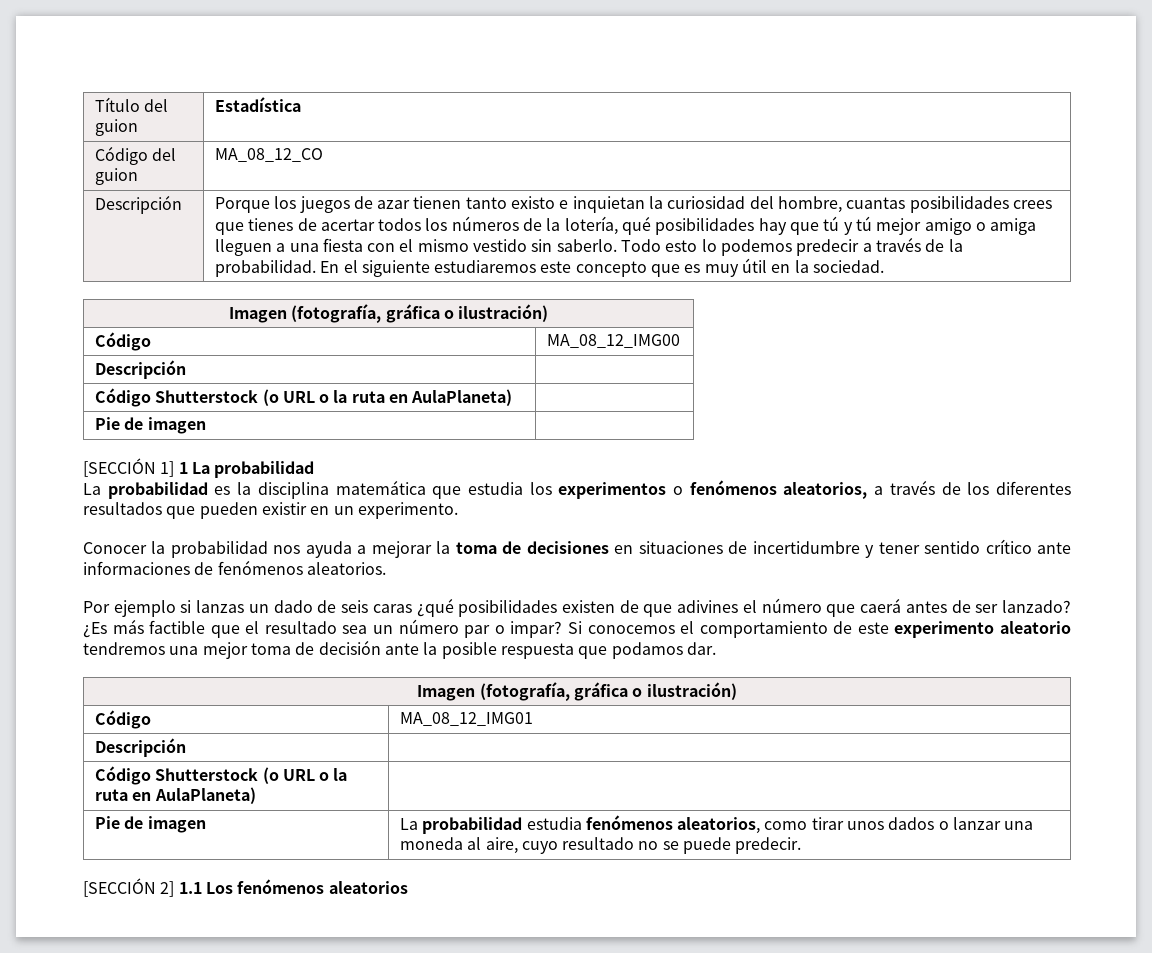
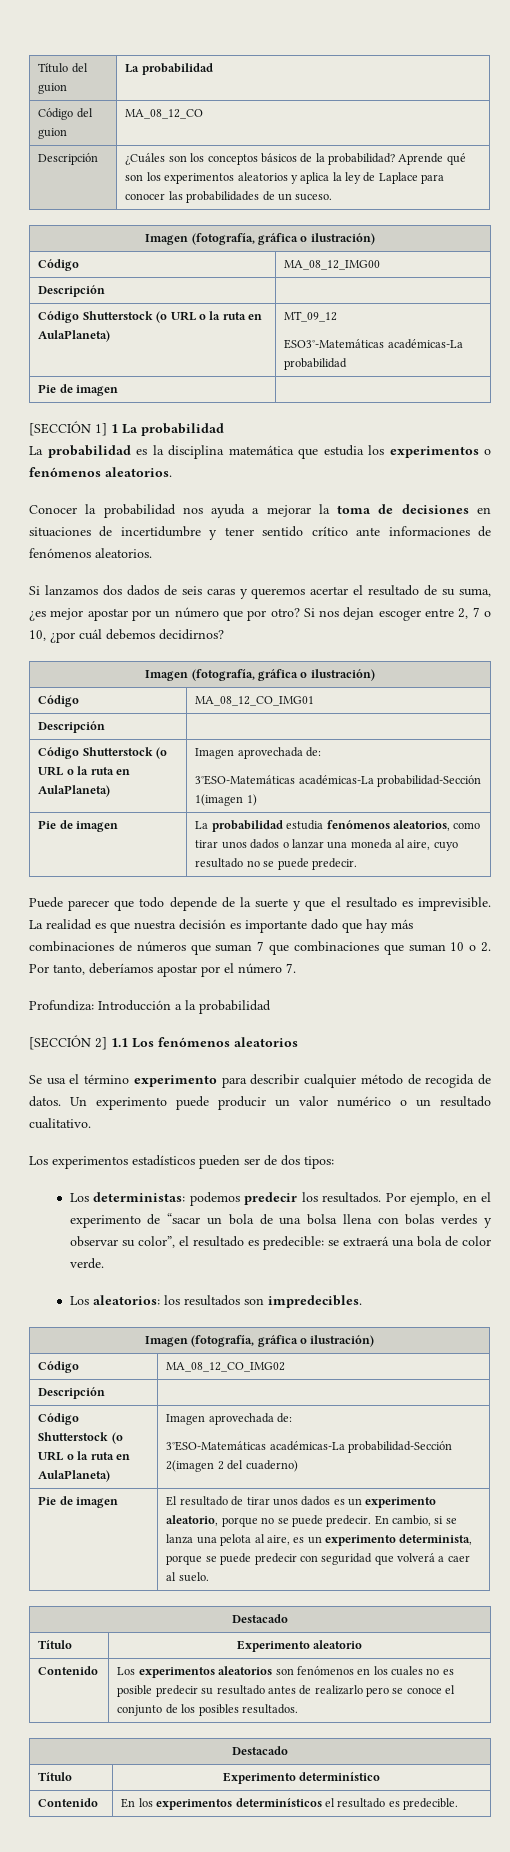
- Título del guion | Estadística
+ Título del guion | La probabilidad
- Porque los juegos de azar tienen tanto existo e inquietan la curiosidad del hombre, cuantas posibilidades crees que tienes de acertar todos los números de la lotería, qué posibilidades hay que tú y tú mejor amigo o amiga lleguen a una fiesta con el mismo vestido sin saberlo. Todo esto lo podemos predecir a través de la probabilidad. En el siguiente estudiaremos este concepto que es muy útil en la sociedad.
+ ¿Cuáles son los conceptos básicos de la probabilidad? Aprende qué son los experimentos aleatorios y aplica la ley de Laplace para conocer las probabilidades de un suceso.
  Código | MA_08_12_IMG00
  Descripción |
- Código Shutterstock (o URL o la ruta en AulaPlaneta) |
+ Código Shutterstock (o URL o la ruta en AulaPlaneta) | MT_09_12
+ ESO3°-Matemáticas académicas-La probabilidad
- La probabilidad es la disciplina matemática que estudia los experimentos o fenómenos aleatorios, a través de los diferentes resultados que pueden existir en un experimento.
+ La probabilidad es la disciplina matemática que estudia los experimentos o fenómenos aleatorios.
- Por ejemplo si lanzas un dado de seis caras ¿qué posibilidades existen de que adivines el número que caerá antes de ser lanzado? ¿Es más factible que el resultado sea un número par o impar? Si conocemos el comportamiento de este experimento aleatorio tendremos una mejor toma de decisión ante la posible respuesta que podamos dar.
+ Si lanzamos dos dados de seis caras y queremos acertar el resultado de su suma, ¿es mejor apostar por un número que por otro? Si nos dejan escoger entre 2, 7 o 10, ¿por cuál debemos decidirnos?
  Imagen (fotografía, gráfica o ilustración)
- Código | MA_08_12_IMG01
+ Código | MA_08_12_CO_IMG01
  Descripción |
- Código Shutterstock (o URL o la ruta en AulaPlaneta) |
+ Código Shutterstock (o URL o la ruta en AulaPlaneta) | Imagen aprovechada de:
+ 3°ESO-Matemáticas académicas-La probabilidad-Sección 1(imagen 1)
+ Puede parecer que todo depende de la suerte y que el resultado es imprevisible. La realidad es que nuestra decisión es importante dado que hay más combinaciones de números que suman 7 que combinaciones que suman 10 o 2. Por tanto, deberíamos apostar por el número 7.
+ Profundiza: Introducción a la probabilidad
+ Se usa el término experimento para describir cualquier método de recogida de datos. Un experimento puede producir un valor numérico o un resultado cualitativo.
+ Los experimentos estadísticos pueden ser de dos tipos:
+ Los deterministas: podemos predecir los resultados. Por ejemplo, en el experimento de “sacar un bola de una bolsa llena con bolas verdes y observar su color”, el resultado es predecible: se extraerá una bola de color verde.
+ Los aleatorios: los resultados son impredecibles.
+ Imagen (fotografía, gráfica o ilustración)
+ Código | MA_08_12_CO_IMG02
+ Descripción |
+ Código Shutterstock (o URL o la ruta en AulaPlaneta) | Imagen aprovechada de:
+ 3°ESO-Matemáticas académicas-La probabilidad-Sección 2(imagen 2 del cuaderno)
+ Pie de imagen | El resultado de tirar unos dados es un experimento aleatorio, porque no se puede predecir. En cambio, si se lanza una pelota al aire, es un experimento determinista, porque se puede predecir con seguridad que volverá a caer al suelo.
+ Destacado
+ Título | Experimento aleatorio
+ Contenido | Los experimentos aleatorios son fenómenos en los cuales no es posible predecir su resultado antes de realizarlo pero se conoce el conjunto de los posibles resultados.
+ Destacado
+ Título | Experimento determinístico
+ Contenido | En los experimentos determinísticos el resultado es predecible.

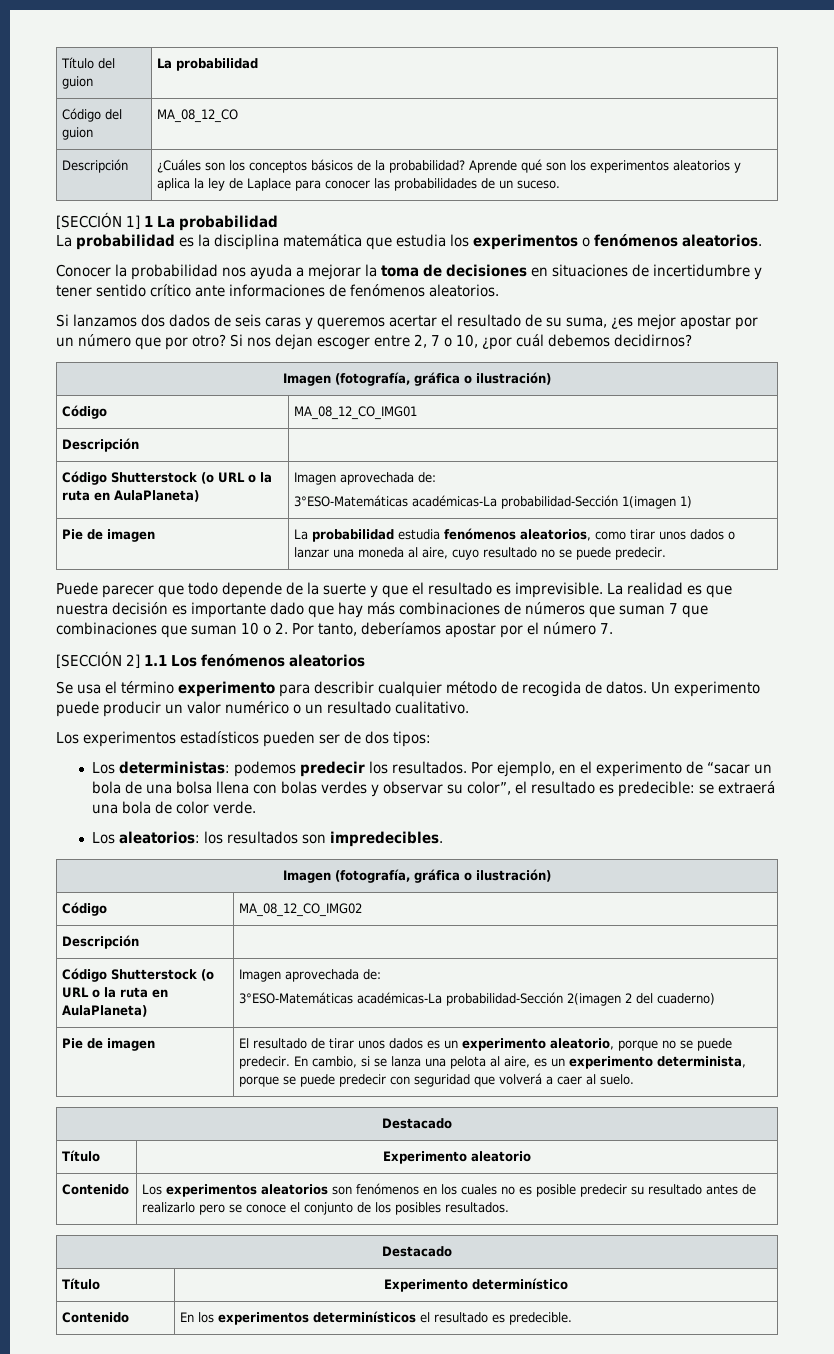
  Descripción | ¿Cuáles son los conceptos básicos de la probabilidad? Aprende qué son los experimentos aleatorios y aplica la ley de Laplace para conocer las probabilidades de un suceso.
- Imagen (fotografía, gráfica o ilustración)
- Código | MA_08_12_IMG00
- Descripción |
- Código Shutterstock (o URL o la ruta en AulaPlaneta) | MT_09_12
- ESO3°-Matemáticas académicas-La probabilidad
- Pie de imagen |
- Profundiza: Introducción a la probabilidad

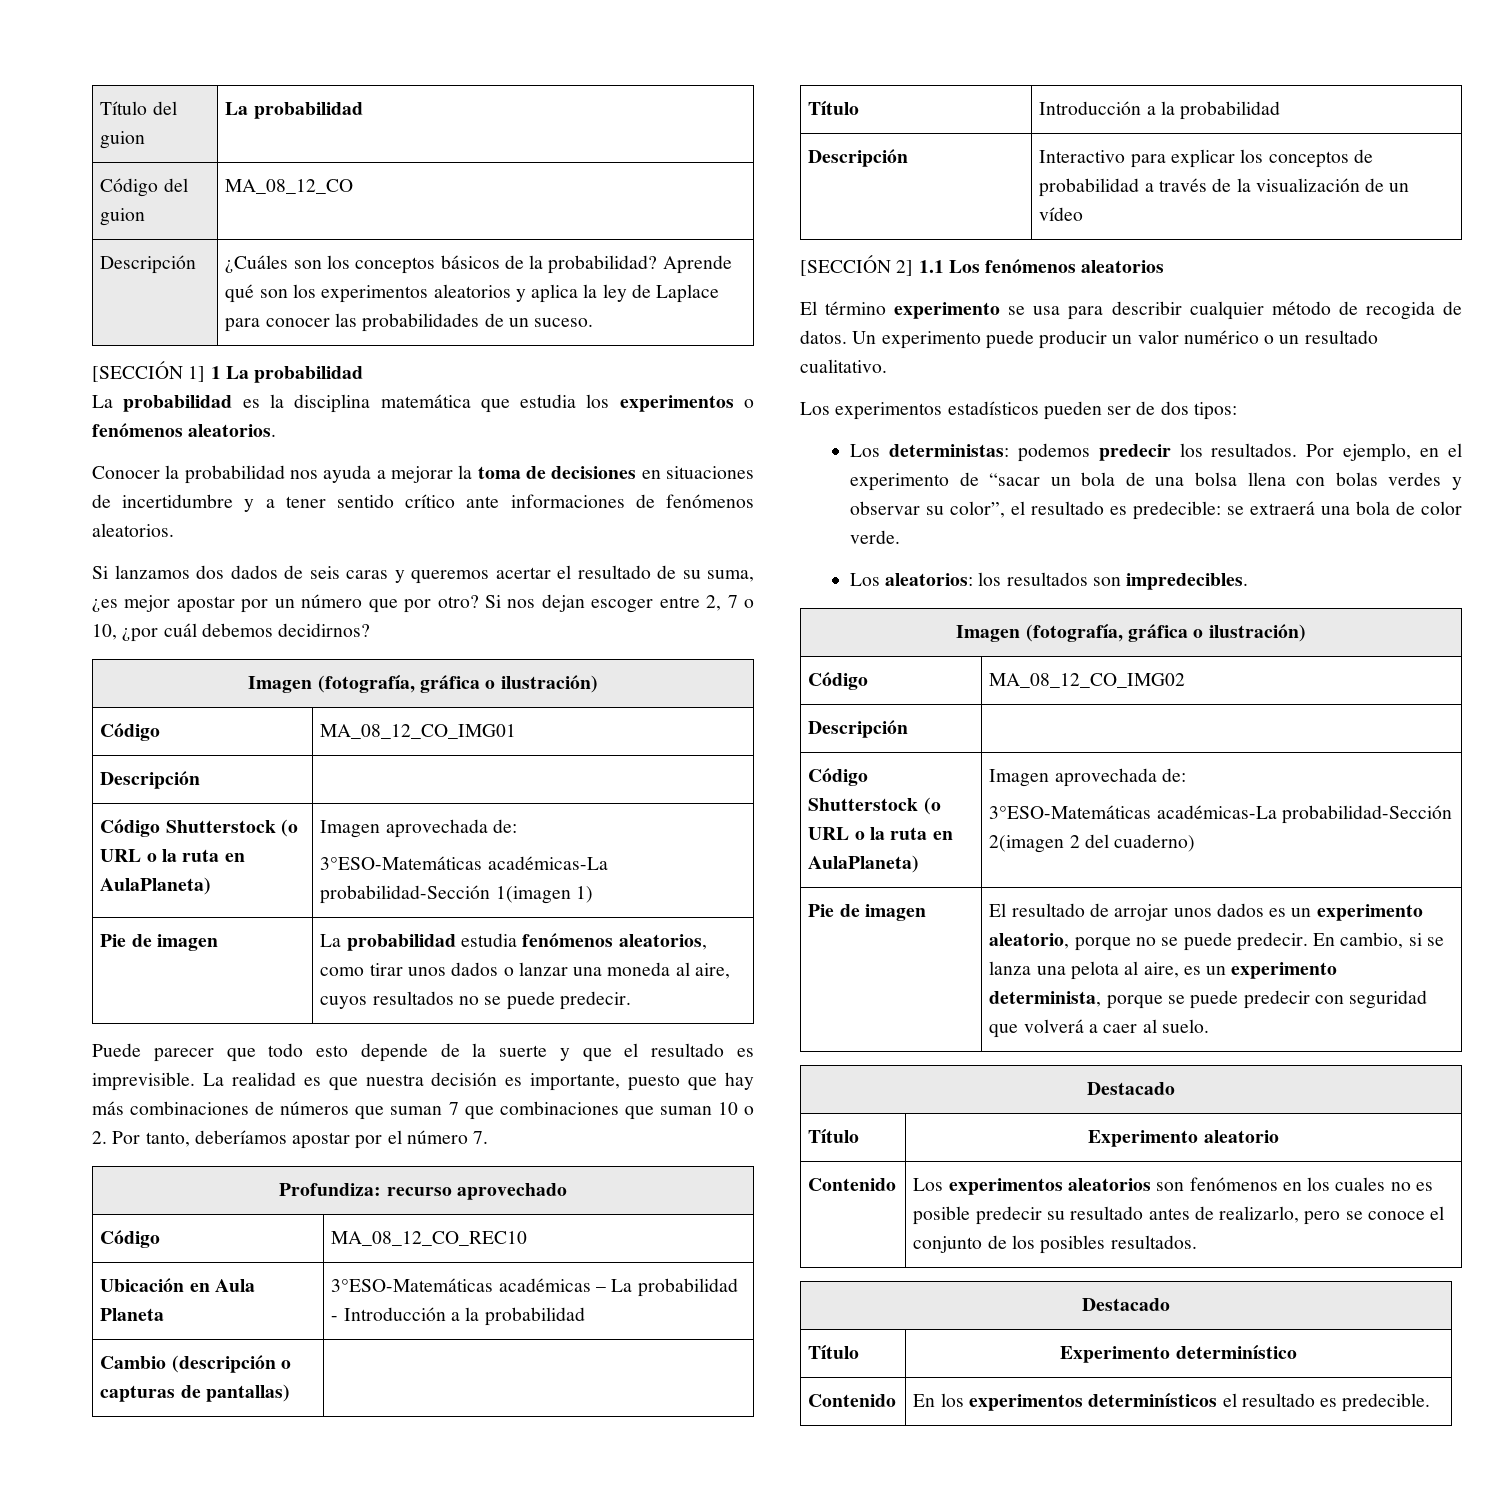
- Conocer la probabilidad nos ayuda a mejorar la toma de decisiones en situaciones de incertidumbre y tener sentido crítico ante informaciones de fenómenos aleatorios.
+ Conocer la probabilidad nos ayuda a mejorar la toma de decisiones en situaciones de incertidumbre y a tener sentido crítico ante informaciones de fenómenos aleatorios.
- Pie de imagen | La probabilidad estudia fenómenos aleatorios, como tirar unos dados o lanzar una moneda al aire, cuyo resultado no se puede predecir.
+ Pie de imagen | La probabilidad estudia fenómenos aleatorios, como tirar unos dados o lanzar una moneda al aire, cuyos resultados no se puede predecir.
- Puede parecer que todo depende de la suerte y que el resultado es imprevisible.
+ Puede parecer que todo esto depende de la suerte y que el resultado es imprevisible.
- La realidad es que nuestra decisión es importante dado que hay más combinaciones de números que suman 7 que combinaciones que suman 10 o 2. Por tanto, deberíamos apostar por el número 7.
+ La realidad es que nuestra decisión es importante, puesto que hay más combinaciones de números que suman 7 que combinaciones que suman 10 o 2. Por tanto, deberíamos apostar por el número 7.
+ Profundiza: recurso aprovechado
+ Código | MA_08_12_CO_REC10
+ Ubicación en Aula Planeta | 3°ESO-Matemáticas académicas – La probabilidad - Introducción a la probabilidad
+ Cambio (descripción o capturas de pantallas) |
+ Título | Introducción a la probabilidad
+ Descripción | Interactivo para explicar los conceptos de probabilidad a través de la visualización de un vídeo
- Se usa el término experimento para describir cualquier método de recogida de datos.
+ El término experimento se usa para describir cualquier método de recogida de datos.
- El resultado de tirar unos dados es un experimento aleatorio, porque no se puede predecir.
+ El resultado de arrojar unos dados es un experimento aleatorio, porque no se puede predecir.
- Contenido | Los experimentos aleatorios son fenómenos en los cuales no es posible predecir su resultado antes de realizarlo pero se conoce el conjunto de los posibles resultados.
+ Contenido | Los experimentos aleatorios son fenómenos en los cuales no es posible predecir su resultado antes de realizarlo, pero se conoce el conjunto de los posibles resultados.

